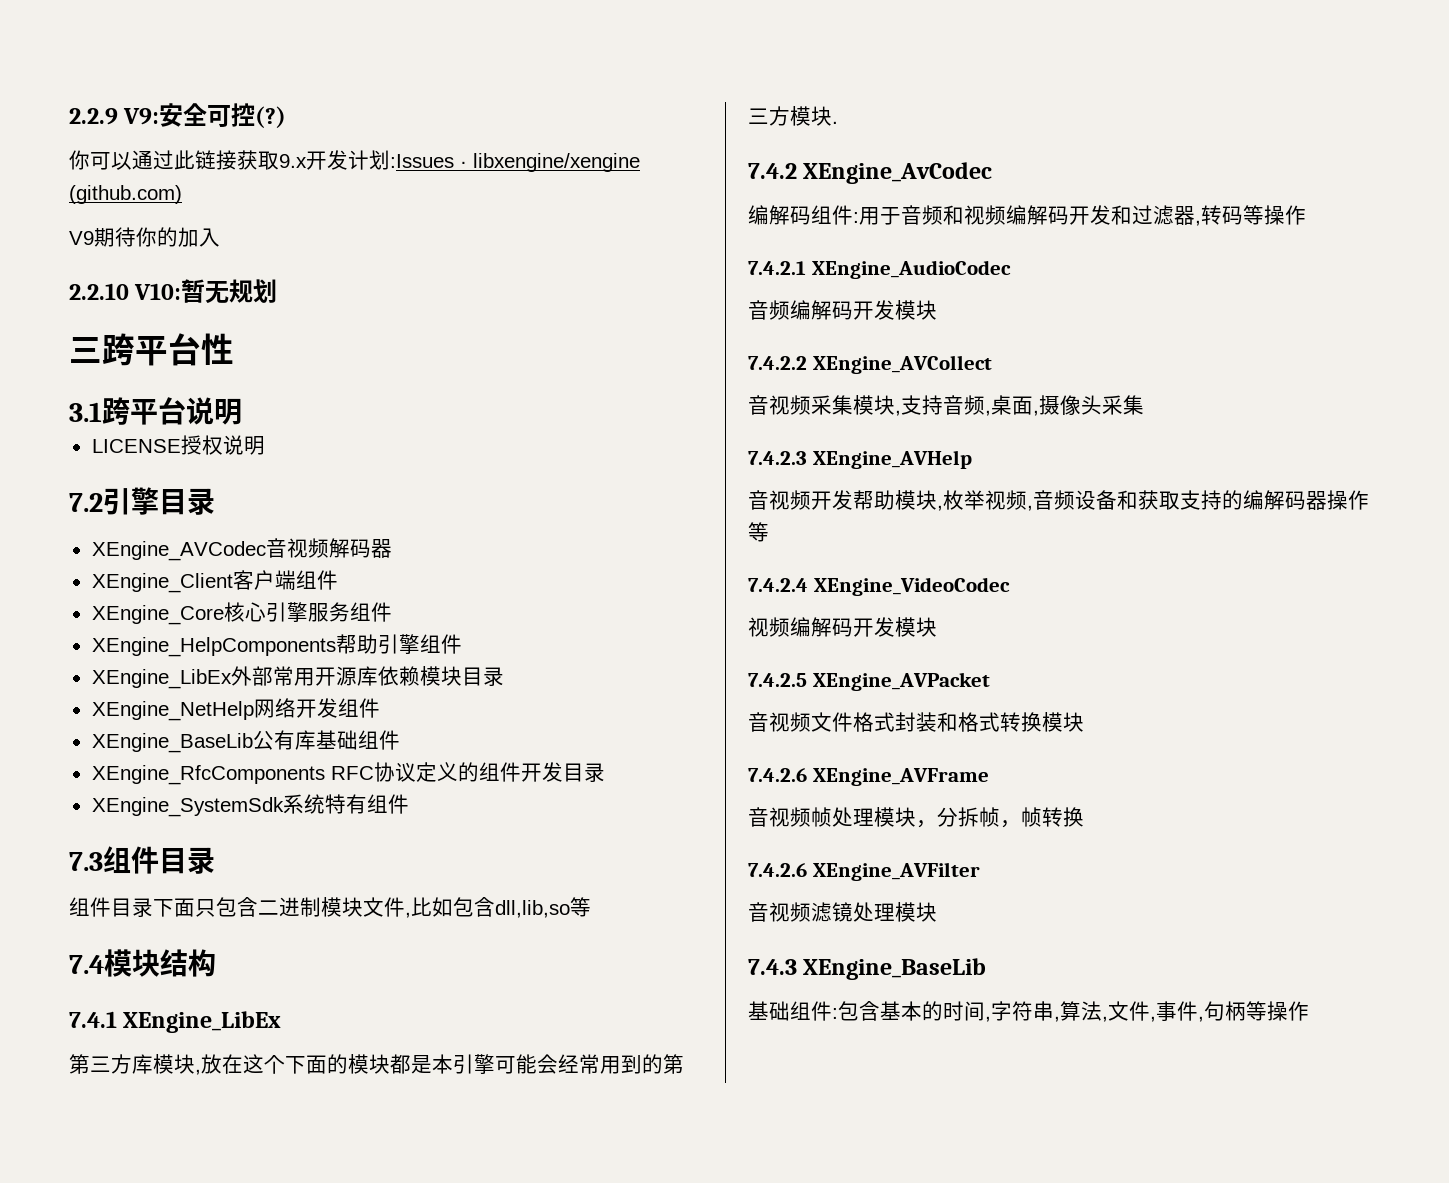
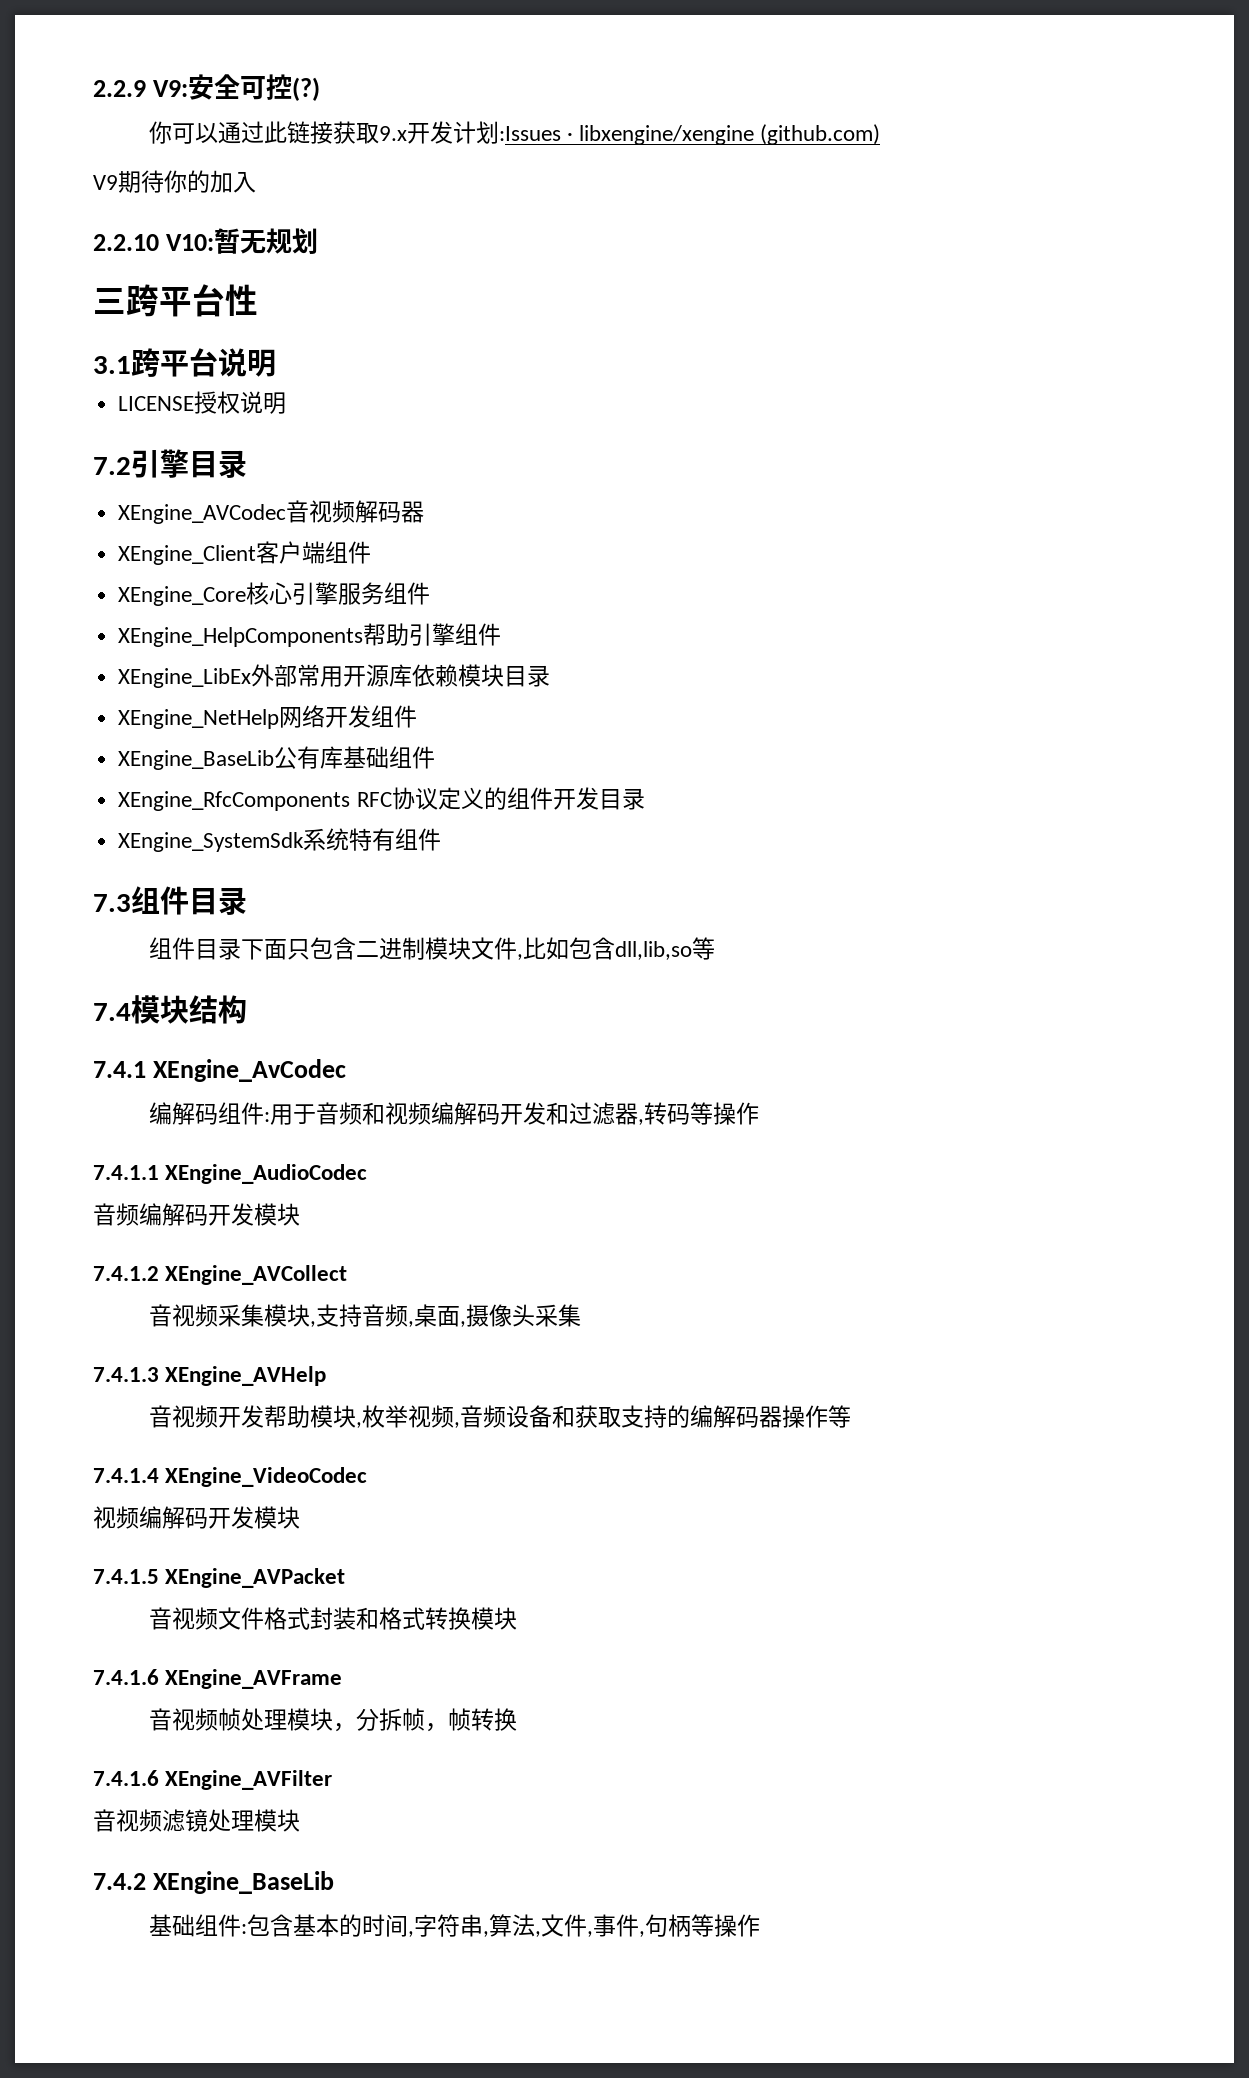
- 7.4.1 XEngine_LibEx
- 第三方库模块,放在这个下面的模块都是本引擎可能会经常用到的第三方模块.
- 7.4.2 XEngine_AvCodec
+ 7.4.1 XEngine_AvCodec
- 7.4.2.1 XEngine_AudioCodec
+ 7.4.1.1 XEngine_AudioCodec
- 7.4.2.2 XEngine_AVCollect
+ 7.4.1.2 XEngine_AVCollect
- 7.4.2.3 XEngine_AVHelp
+ 7.4.1.3 XEngine_AVHelp
- 7.4.2.4 XEngine_VideoCodec
+ 7.4.1.4 XEngine_VideoCodec
- 7.4.2.5 XEngine_AVPacket
+ 7.4.1.5 XEngine_AVPacket
- 7.4.2.6 XEngine_AVFrame
+ 7.4.1.6 XEngine_AVFrame
- 7.4.2.6 XEngine_AVFilter
+ 7.4.1.6 XEngine_AVFilter
- 7.4.3 XEngine_BaseLib
+ 7.4.2 XEngine_BaseLib

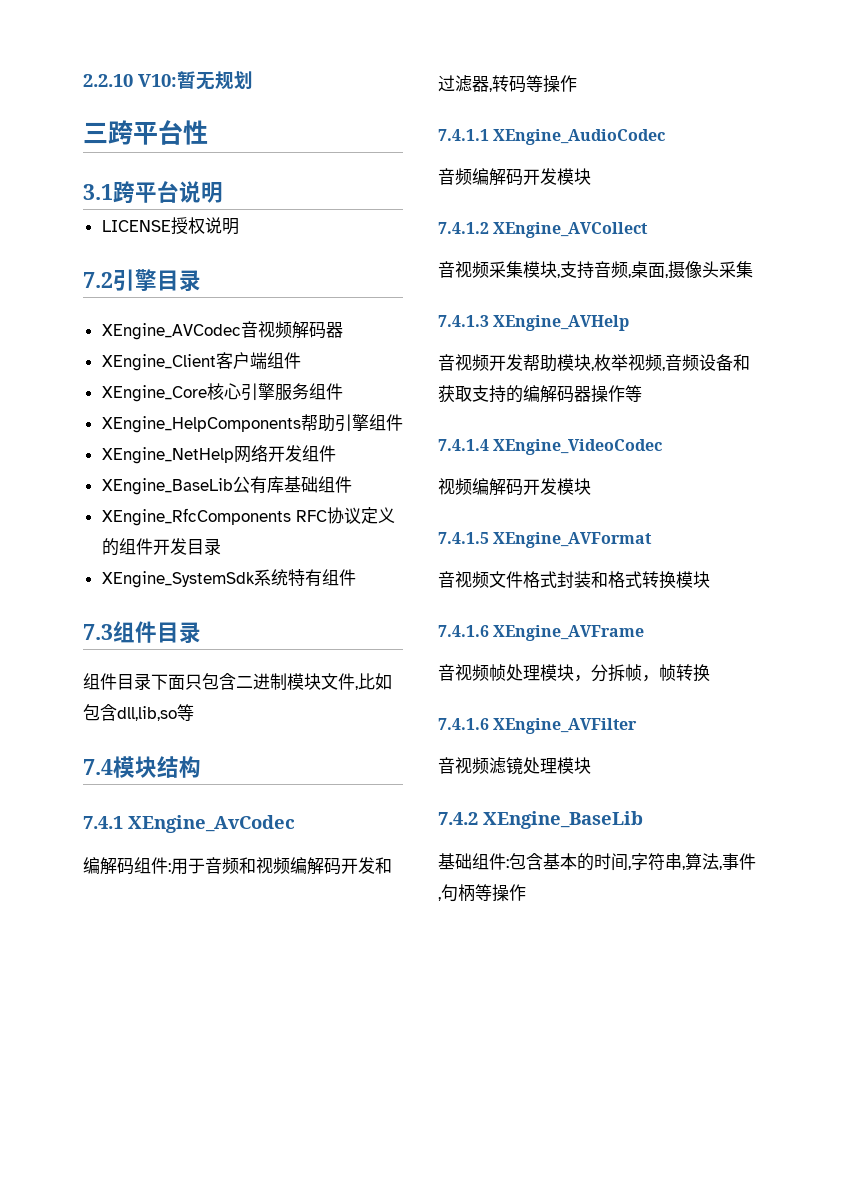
- 2.2.9 V9:安全可控(?)
- 你可以通过此链接获取9.x开发计划:Issues · libxengine/xengine (github.com)
- V9期待你的加入
- XEngine_LibEx外部常用开源库依赖模块目录
- 7.4.1.5 XEngine_AVPacket
+ 7.4.1.5 XEngine_AVFormat
- 基础组件:包含基本的时间,字符串,算法,文件,事件,句柄等操作
+ 基础组件:包含基本的时间,字符串,算法,事件,句柄等操作

